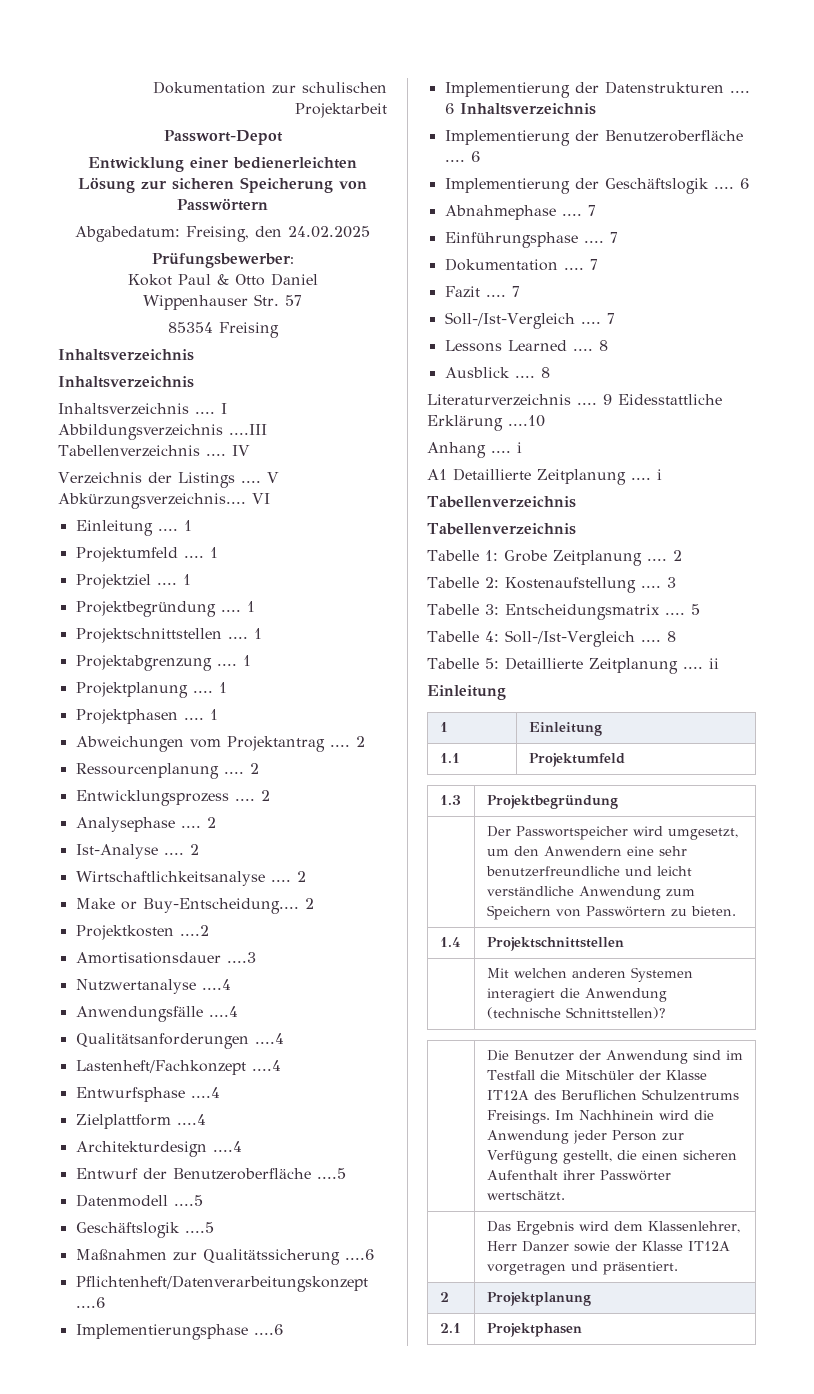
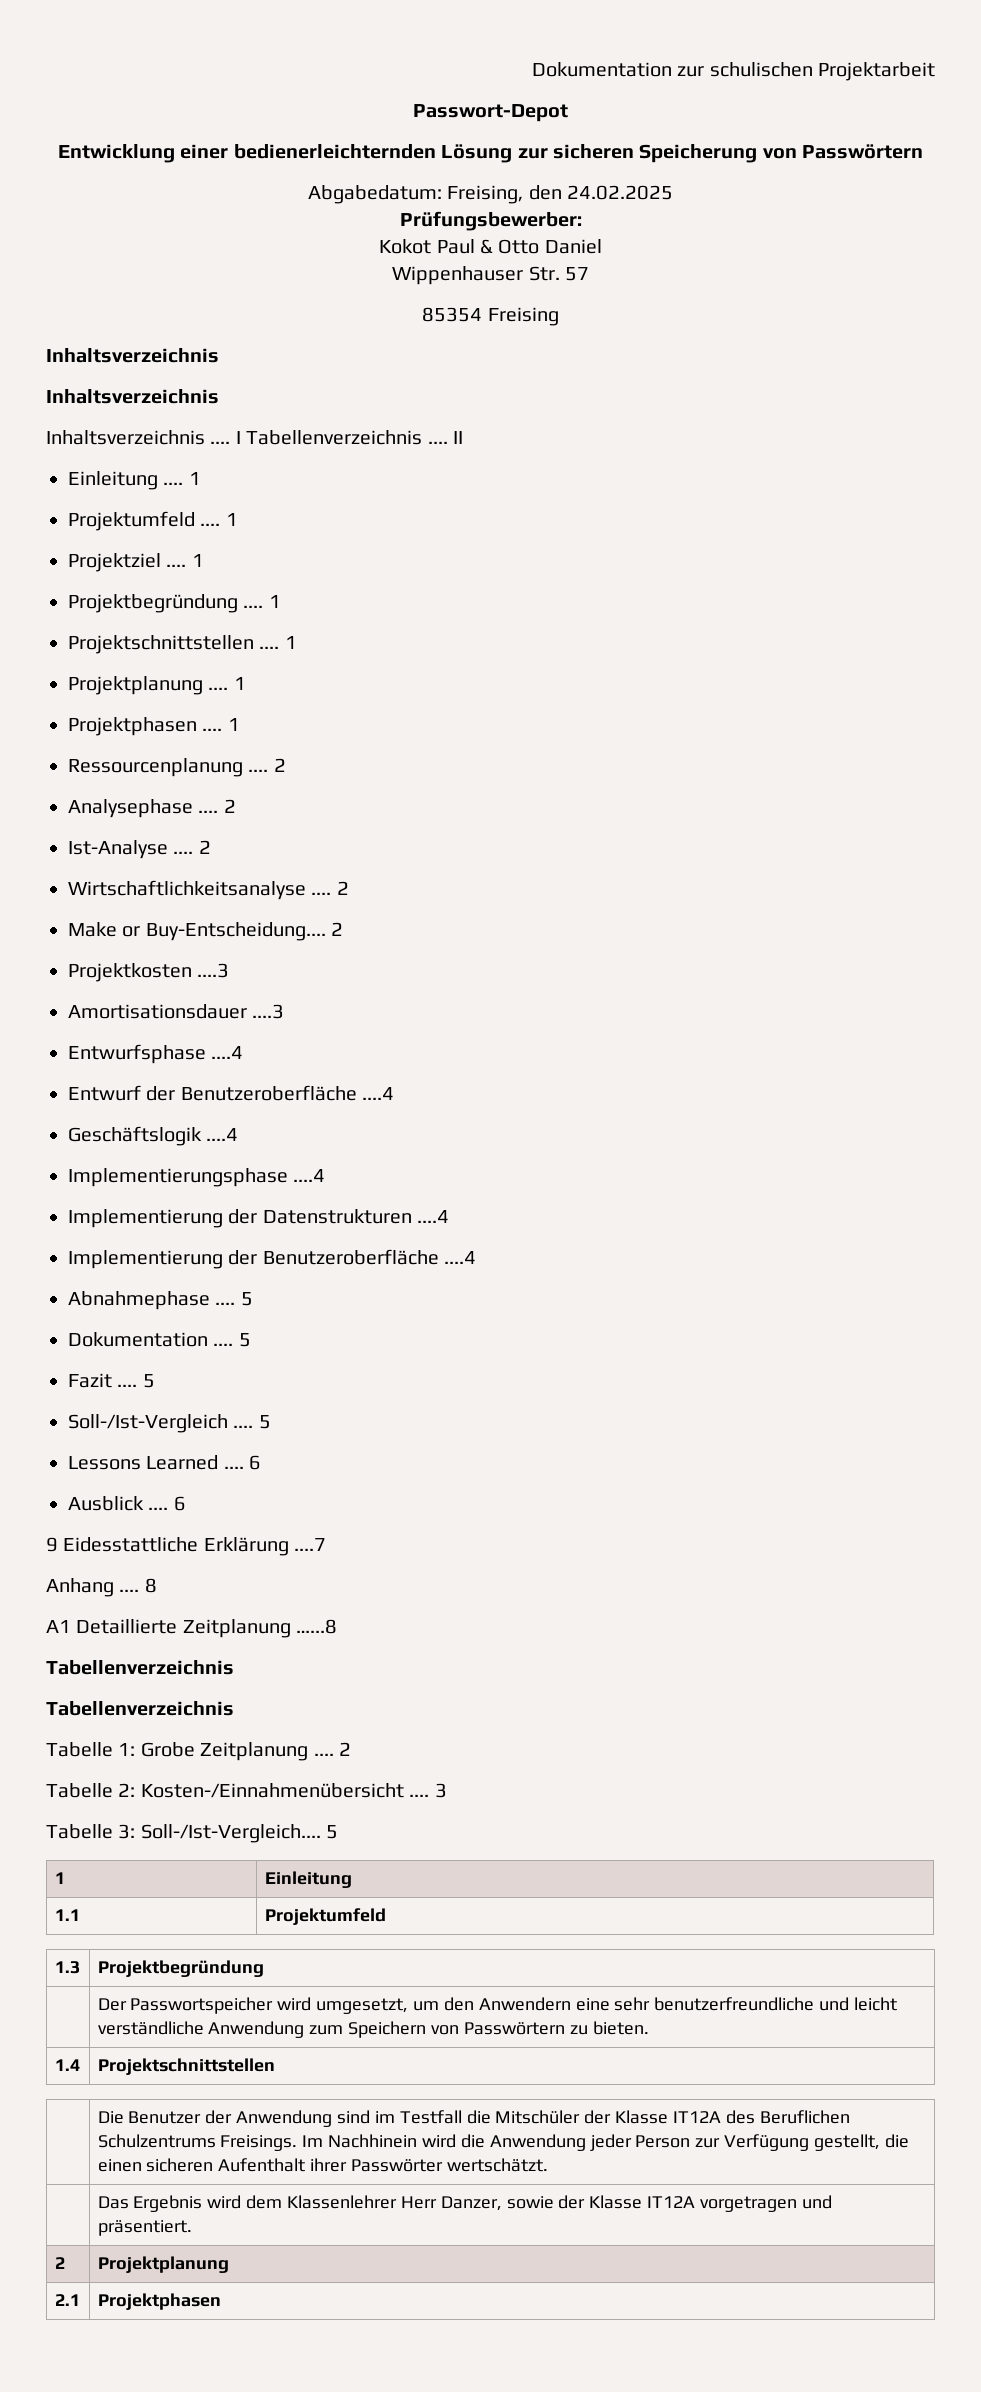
- Entwicklung einer bedienerleichten Lösung zur sicheren Speicherung von Passwörtern
+ Entwicklung einer bedienerleichternden Lösung zur sicheren Speicherung von Passwörtern
- I Abbildungsverzeichnis ....III Tabellenverzeichnis .... IV
- Verzeichnis der Listings .... V Abkürzungsverzeichnis.... VI
+ I Tabellenverzeichnis .... II
- Projektabgrenzung .... 1
- Abweichungen vom Projektantrag .... 2
- Entwicklungsprozess .... 2
- Projektkosten ....2
+ Projektkosten ....3
- Nutzwertanalyse ....4
- Anwendungsfälle ....4
- Qualitätsanforderungen ....4
- Lastenheft/Fachkonzept ....4
  Entwurfsphase ....4
- Zielplattform ....4
- Architekturdesign ....4
- Entwurf der Benutzeroberfläche ....5
- Datenmodell ....5
- Geschäftslogik ....5
- Maßnahmen zur Qualitätssicherung ....6
- Pflichtenheft/Datenverarbeitungskonzept ....6
+ Entwurf der Benutzeroberfläche ....4
+ Geschäftslogik ....4
- Implementierungsphase ....6
+ Implementierungsphase ....4
- Implementierung der Datenstrukturen .... 6 Inhaltsverzeichnis
+ Implementierung der Datenstrukturen ....4
- Implementierung der Benutzeroberfläche .... 6
- Implementierung der Geschäftslogik .... 6
- Abnahmephase .... 7
- Einführungsphase .... 7
+ Implementierung der Benutzeroberfläche ....4
+ Abnahmephase .... 5
- Dokumentation .... 7
+ Dokumentation .... 5
- Fazit .... 7
- Soll-/Ist-Vergleich .... 7
+ Fazit .... 5
+ Soll-/Ist-Vergleich .... 5
- Lessons Learned .... 8
+ Lessons Learned .... 6
- Ausblick .... 8
- Literaturverzeichnis .... 9 Eidesstattliche Erklärung ....10
+ Ausblick .... 6
+ 9 Eidesstattliche Erklärung ....7
- Anhang .... i
+ Anhang .... 8
- A1 Detaillierte Zeitplanung .... i
+ A1 Detaillierte Zeitplanung …...8
- Tabelle 2: Kostenaufstellung ....
+ Tabelle 2: Kosten-/Einnahmenübersicht ....
- Tabelle 3: Entscheidungsmatrix .... 5
- Tabelle 4: Soll-/Ist-Vergleich .... 8
- Tabelle 5: Detaillierte Zeitplanung .... ii
- Einleitung
+ Tabelle 3: Soll-/Ist-Vergleich.... 5
- | Mit welchen anderen Systemen interagiert die Anwendung (technische Schnittstellen)?
- | Das Ergebnis wird dem Klassenlehrer, Herr Danzer sowie der Klasse IT12A vorgetragen und präsentiert.
+ | Das Ergebnis wird dem Klassenlehrer Herr Danzer, sowie der Klasse IT12A vorgetragen und präsentiert.

